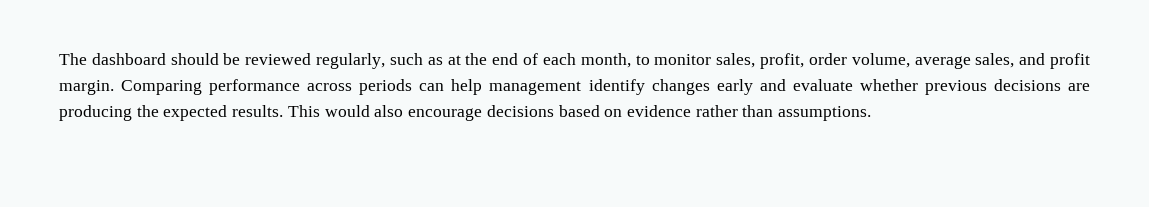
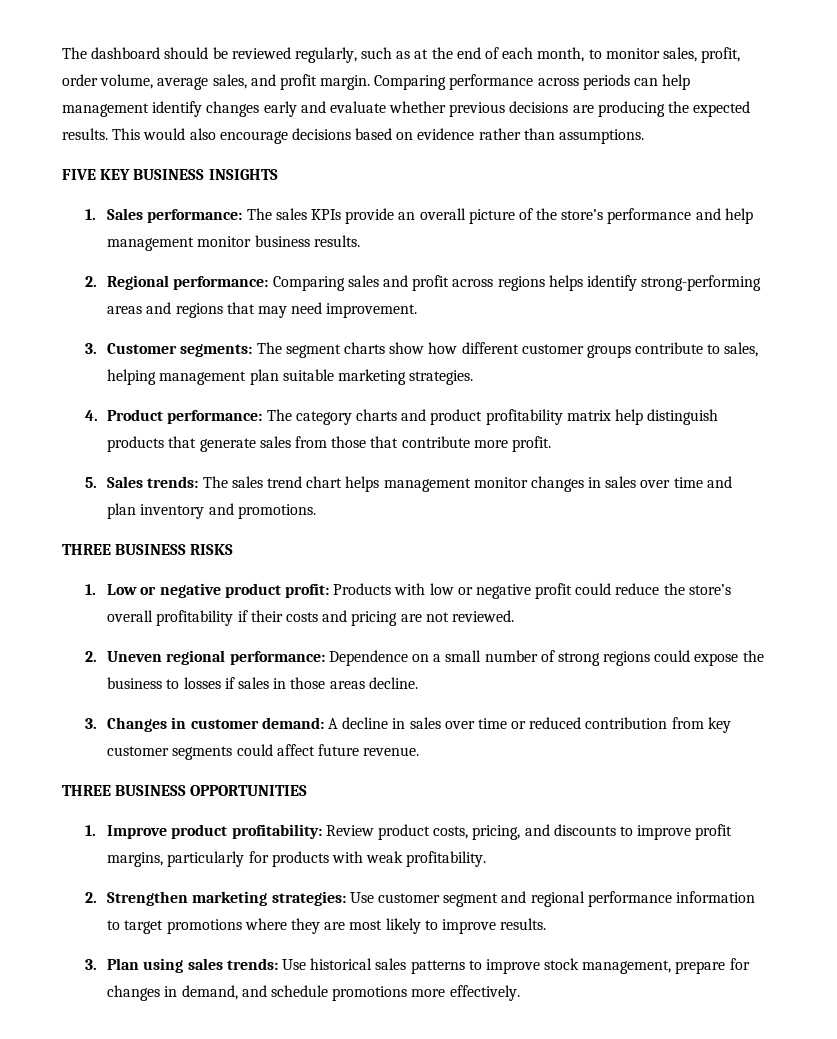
+ FIVE KEY BUSINESS INSIGHTS
+ 1. Sales performance: The sales KPIs provide an overall picture of the store’s performance and help management monitor business results.
+ 2. Regional performance: Comparing sales and profit across regions helps identify strong-performing areas and regions that may need improvement.
+ 3. Customer segments: The segment charts show how different customer groups contribute to sales, helping management plan suitable marketing strategies.
+ 4. Product performance: The category charts and product profitability matrix help distinguish products that generate sales from those that contribute more profit.
+ 5. Sales trends: The sales trend chart helps management monitor changes in sales over time and plan inventory and promotions.
+ THREE BUSINESS RISKS
+ 1. Low or negative product profit: Products with low or negative profit could reduce the store’s overall profitability if their costs and pricing are not reviewed.
+ 2. Uneven regional performance: Dependence on a small number of strong regions could expose the business to losses if sales in those areas decline.
+ 3. Changes in customer demand: A decline in sales over time or reduced contribution from key customer segments could affect future revenue.
+ THREE BUSINESS OPPORTUNITIES
+ 1. Improve product profitability: Review product costs, pricing, and discounts to improve profit margins, particularly for products with weak profitability.
+ 2. Strengthen marketing strategies: Use customer segment and regional performance information to target promotions where they are most likely to improve results.
+ 3. Plan using sales trends: Use historical sales patterns to improve stock management, prepare for changes in demand, and schedule promotions more effectively.

